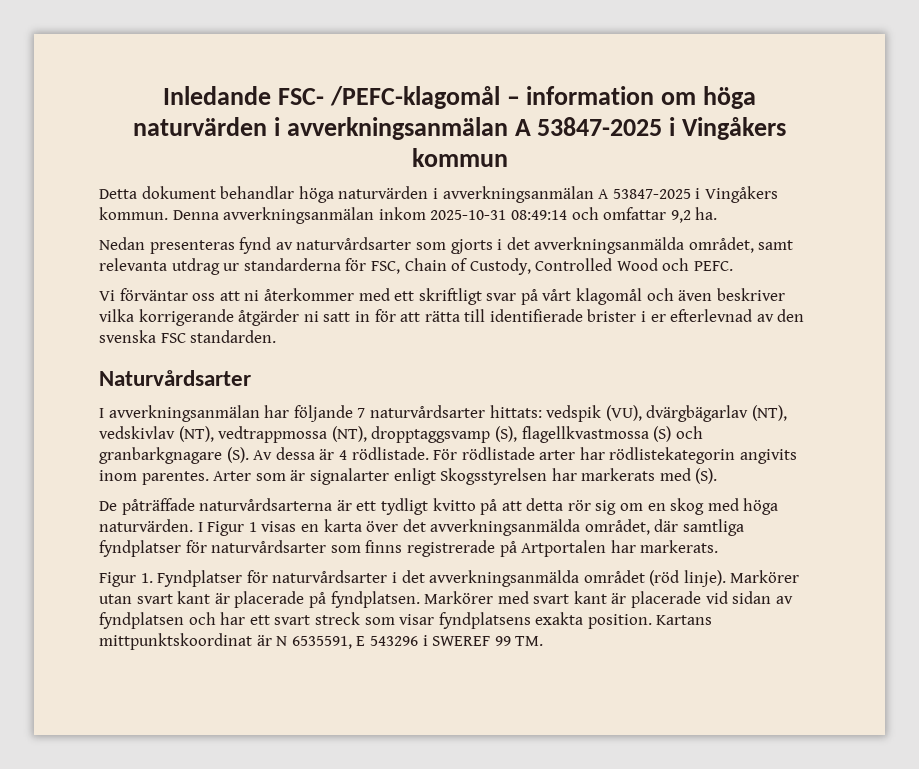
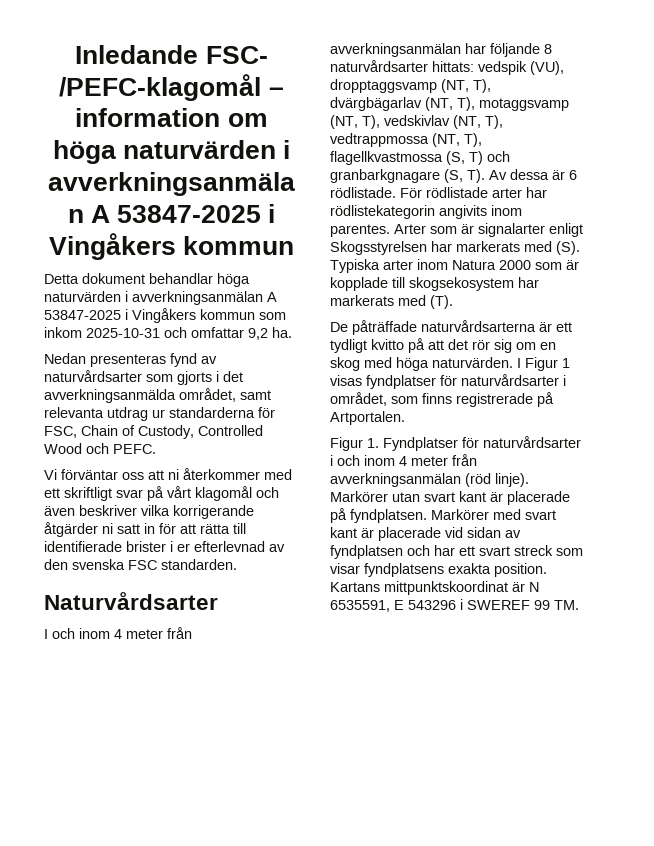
- Detta dokument behandlar höga naturvärden i avverkningsanmälan A 53847-2025 i Vingåkers kommun. Denna avverkningsanmälan inkom 2025-10-31 08:49:14 och omfattar 9,2 ha.
+ Detta dokument behandlar höga naturvärden i avverkningsanmälan A 53847-2025 i Vingåkers kommun som inkom 2025-10-31 och omfattar 9,2 ha.
- I avverkningsanmälan har följande 7 naturvårdsarter hittats: vedspik (VU), dvärgbägarlav (NT), vedskivlav (NT), vedtrappmossa (NT), dropptaggsvamp (S), flagellkvastmossa (S) och granbarkgnagare (S). Av dessa är 4 rödlistade.
+ I och inom 4 meter från avverkningsanmälan har följande 8 naturvårdsarter hittats: vedspik (VU), dropptaggsvamp (NT, T), dvärgbägarlav (NT, T), motaggsvamp (NT, T), vedskivlav (NT, T), vedtrappmossa (NT, T), flagellkvastmossa (S, T) och granbarkgnagare (S, T). Av dessa är 6 rödlistade.
- Arter som är signalarter enligt Skogsstyrelsen har markerats med (S).
+ Arter som är signalarter enligt Skogsstyrelsen har markerats med (S). Typiska arter inom Natura 2000 som är kopplade till skogsekosystem har markerats med (T).
- De påträffade naturvårdsarterna är ett tydligt kvitto på att detta rör sig om en skog med höga naturvärden.
+ De påträffade naturvårdsarterna är ett tydligt kvitto på att det rör sig om en skog med höga naturvärden.
- I Figur 1 visas en karta över det avverkningsanmälda området, där samtliga fyndplatser för naturvårdsarter som finns registrerade på Artportalen har markerats.
+ I Figur 1 visas fyndplatser för naturvårdsarter i området, som finns registrerade på Artportalen.
- Figur 1. Fyndplatser för naturvårdsarter i det avverkningsanmälda området (röd linje).
+ Figur 1. Fyndplatser för naturvårdsarter i och inom 4 meter från avverkningsanmälan (röd linje).

